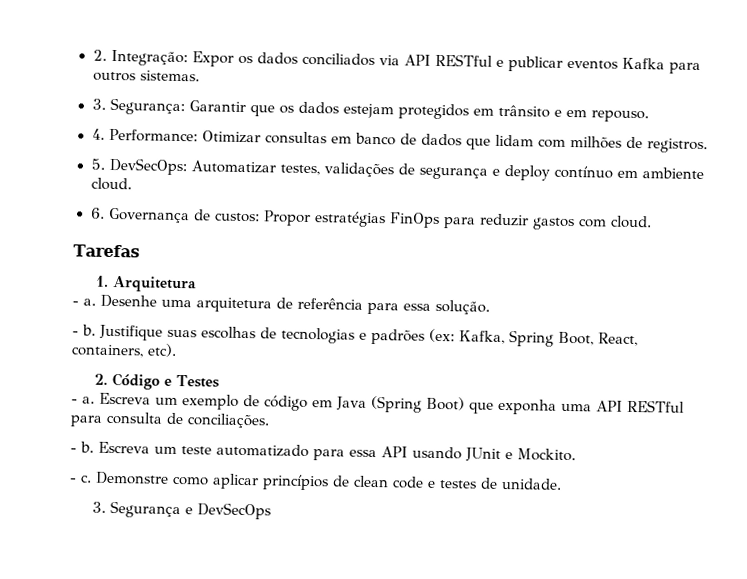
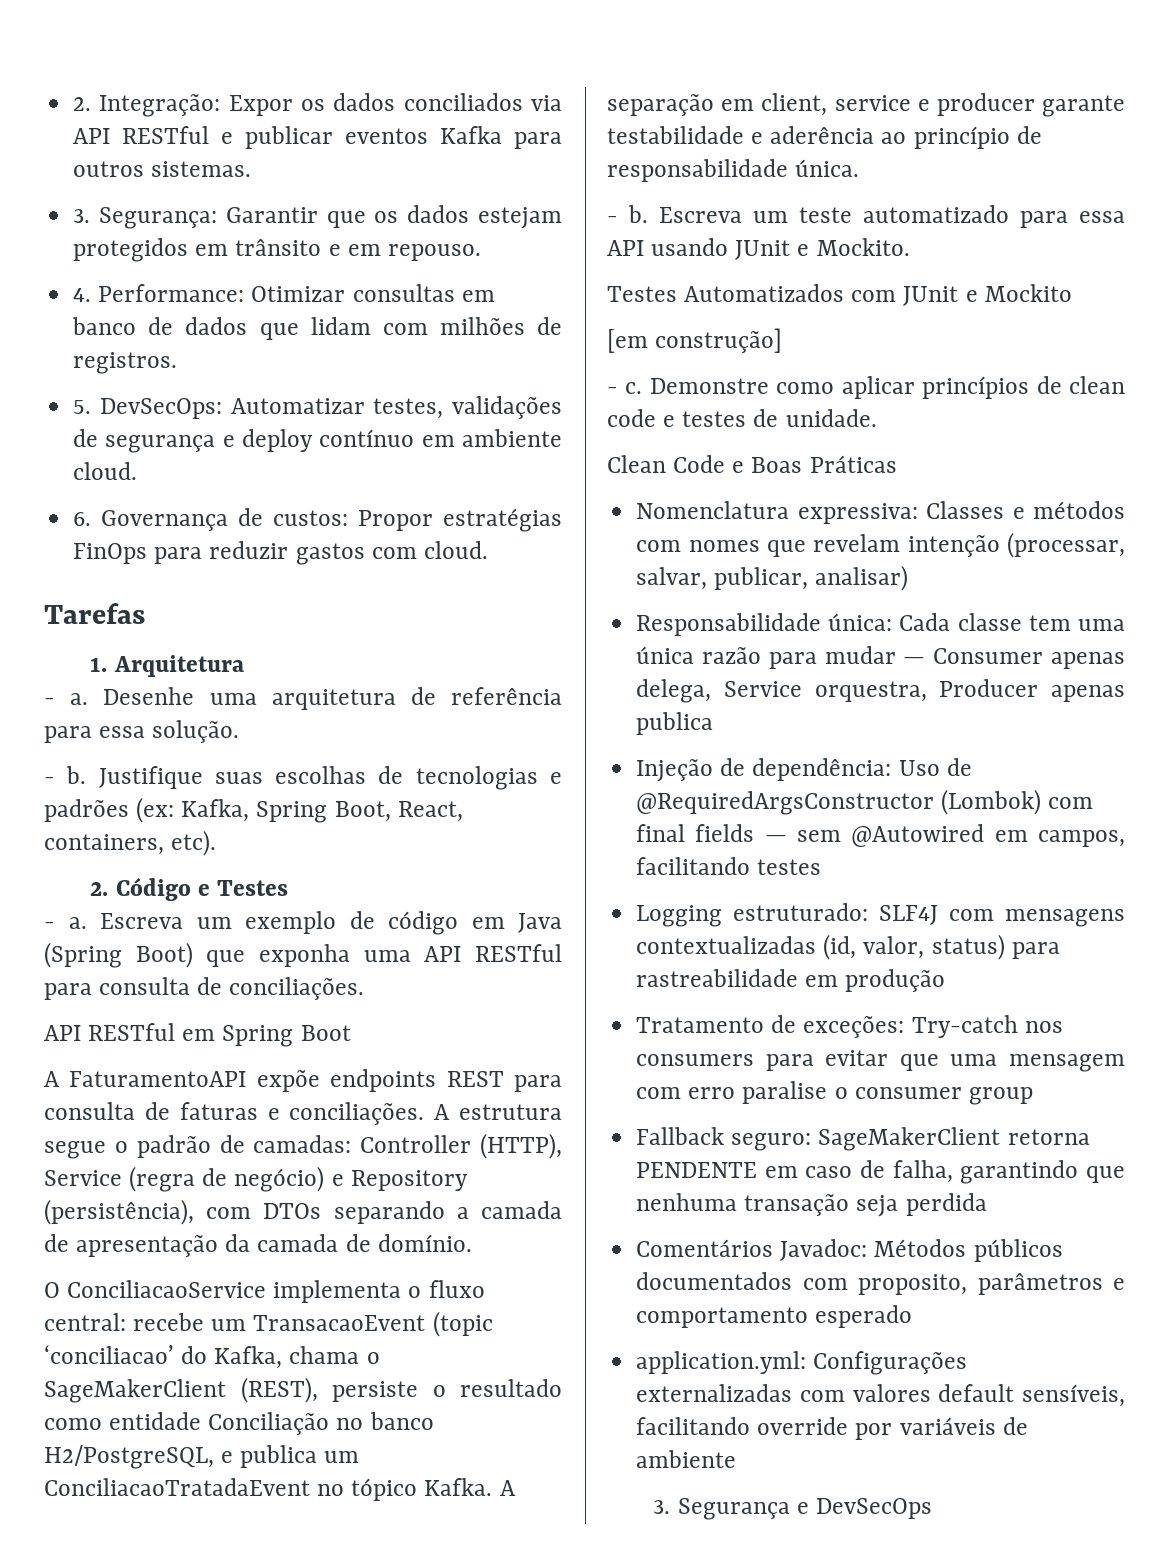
+ API RESTful em Spring Boot
+ A FaturamentoAPI expõe endpoints REST para consulta de faturas e conciliações. A estrutura segue o padrão de camadas: Controller (HTTP), Service (regra de negócio) e Repository (persistência), com DTOs separando a camada de apresentação da camada de domínio.
+ O ConciliacaoService implementa o fluxo central: recebe um TransacaoEvent (topic ‘conciliacao’ do Kafka, chama o SageMakerClient (REST), persiste o resultado como entidade Conciliação no banco H2/PostgreSQL, e publica um ConciliacaoTratadaEvent no tópico Kafka. A separação em client, service e producer garante testabilidade e aderência ao princípio de responsabilidade única.
+ Testes Automatizados com JUnit e Mockito
+ [em construção]
+ Clean Code e Boas Práticas
+ Nomenclatura expressiva: Classes e métodos com nomes que revelam intenção (processar, salvar, publicar, analisar)
+ Responsabilidade única: Cada classe tem uma única razão para mudar — Consumer apenas delega, Service orquestra, Producer apenas publica
+ Injeção de dependência: Uso de @RequiredArgsConstructor (Lombok) com final fields — sem @Autowired em campos, facilitando testes
+ Logging estruturado: SLF4J com mensagens contextualizadas (id, valor, status) para rastreabilidade em produção
+ Tratamento de exceções: Try-catch nos consumers para evitar que uma mensagem com erro paralise o consumer group
+ Fallback seguro: SageMakerClient retorna PENDENTE em caso de falha, garantindo que nenhuma transação seja perdida
+ Comentários Javadoc: Métodos públicos documentados com proposito, parâmetros e comportamento esperado
+ application.yml: Configurações externalizadas com valores default sensíveis, facilitando override por variáveis de ambiente

